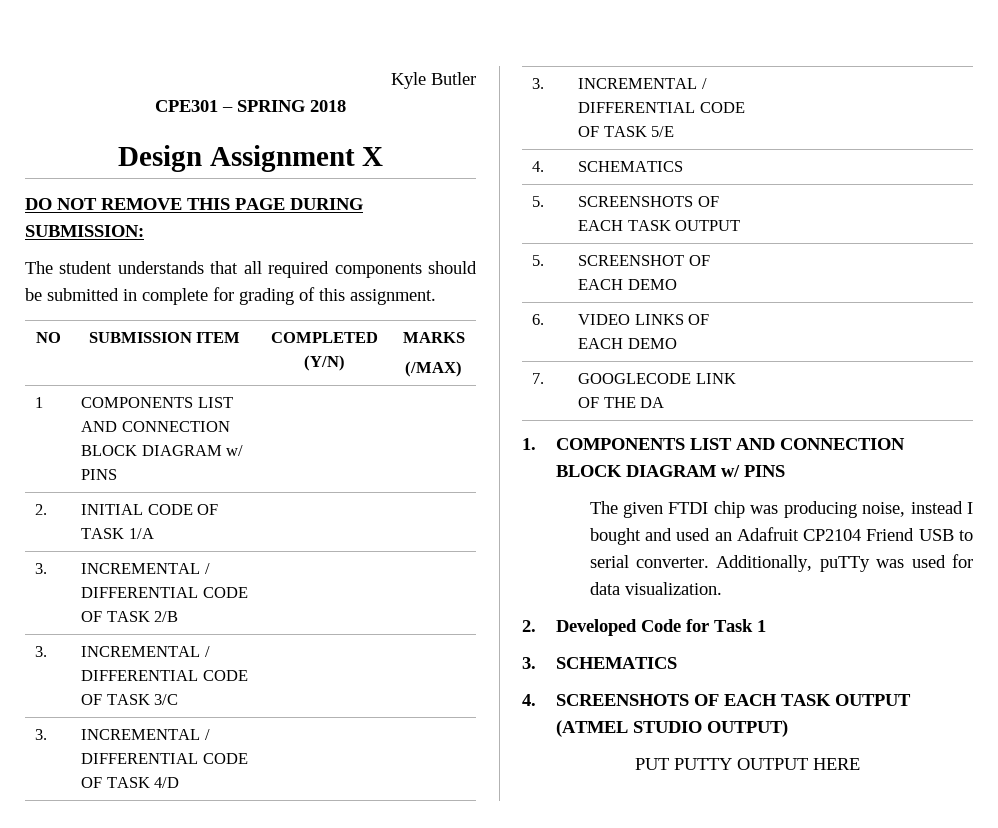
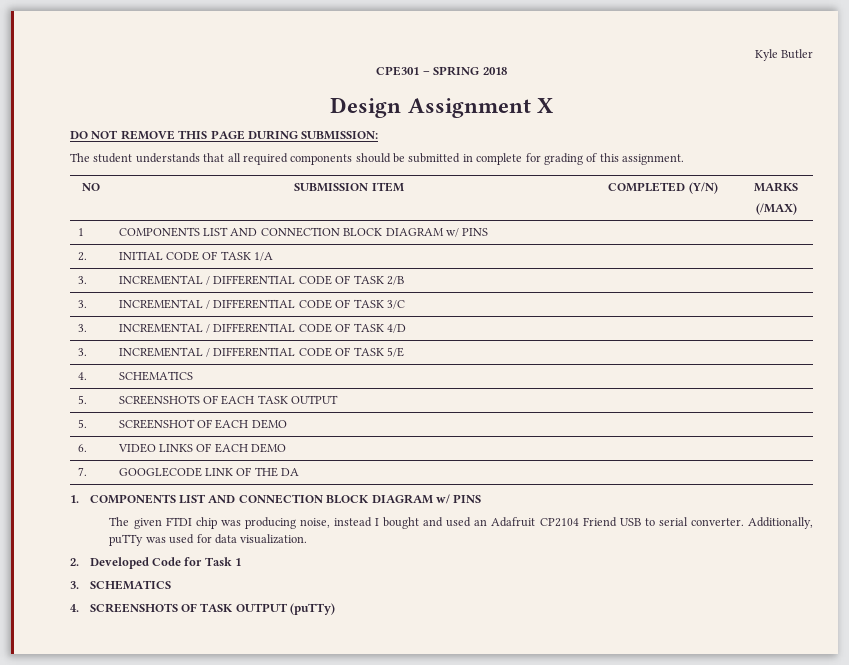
- 4. SCREENSHOTS OF EACH TASK OUTPUT (ATMEL STUDIO OUTPUT)
- PUT PUTTY OUTPUT HERE
+ 4. SCREENSHOTS OF TASK OUTPUT (puTTy)

